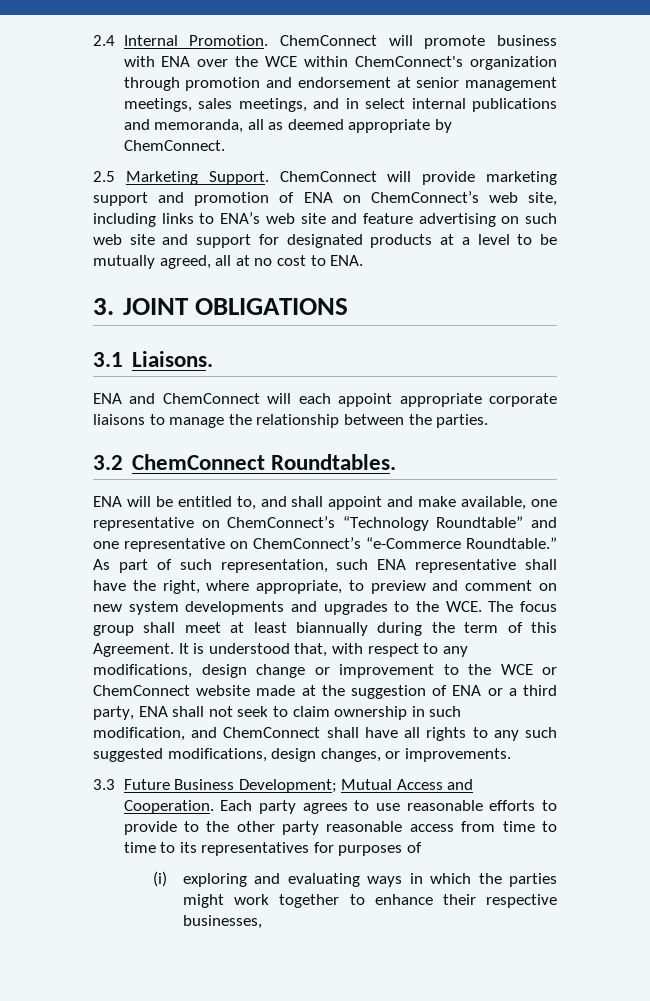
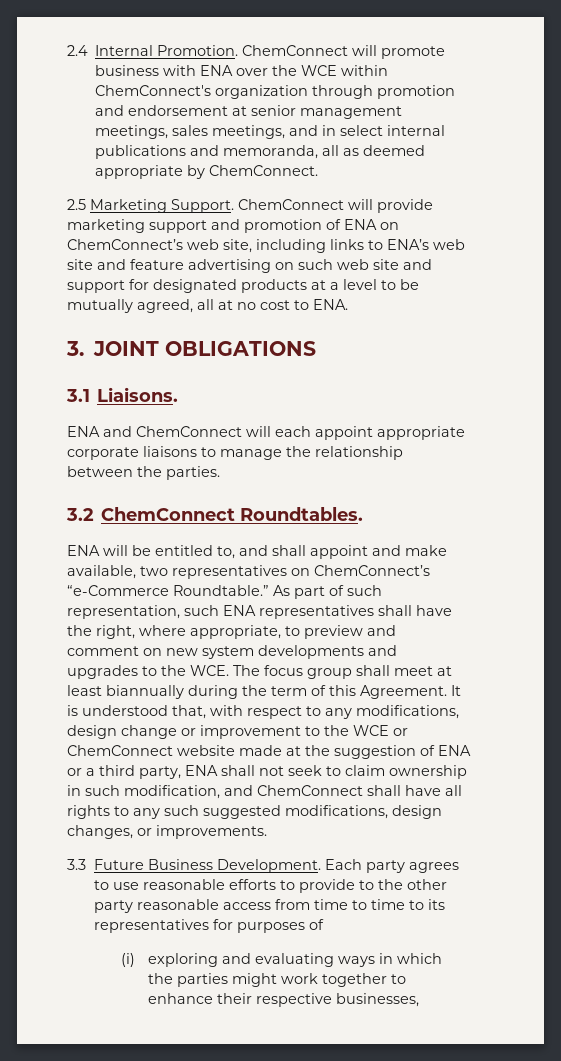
- ENA will be entitled to, and shall appoint and make available, one representative on ChemConnect’s “Technology Roundtable” and one representative on ChemConnect’s “e-Commerce Roundtable.”
+ ENA will be entitled to, and shall appoint and make available, two representatives on ChemConnect’s “e-Commerce Roundtable.”
- As part of such representation, such ENA representative shall have the right, where appropriate, to preview and comment on new system developments and upgrades to the WCE. The focus group shall meet at least biannually during the term of this Agreement.
+ As part of such representation, such ENA representatives shall have the right, where appropriate, to preview and comment on new system developments and upgrades to the WCE. The focus group shall meet at least biannually during the term of this Agreement.
- 3.3 Future Business Development; Mutual Access and Cooperation.
+ 3.3 Future Business Development.

